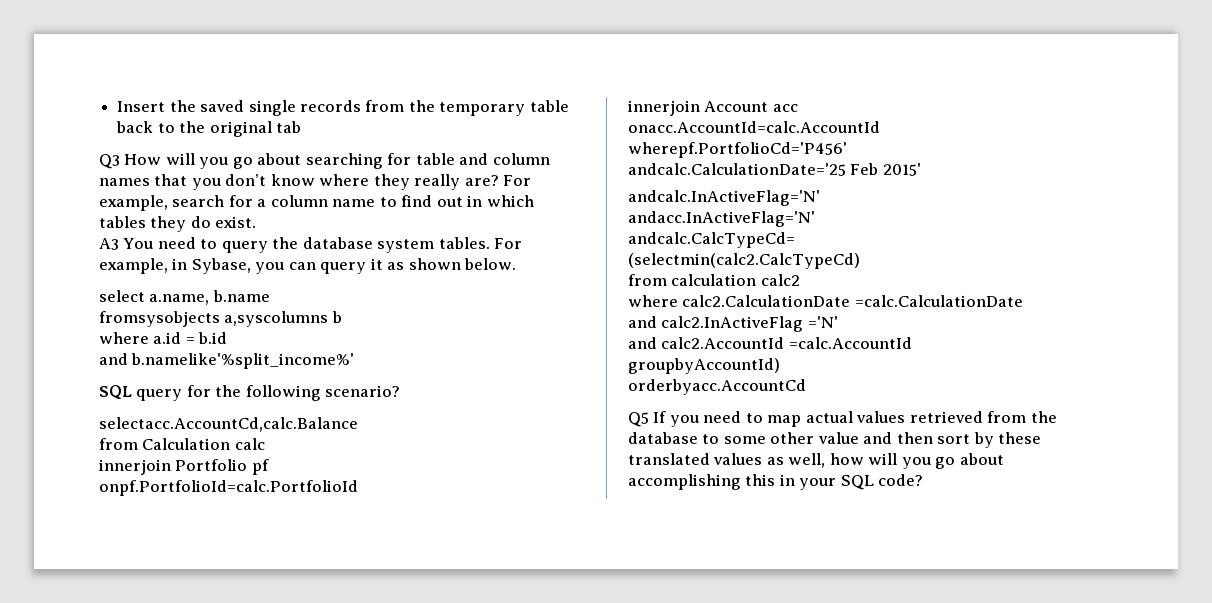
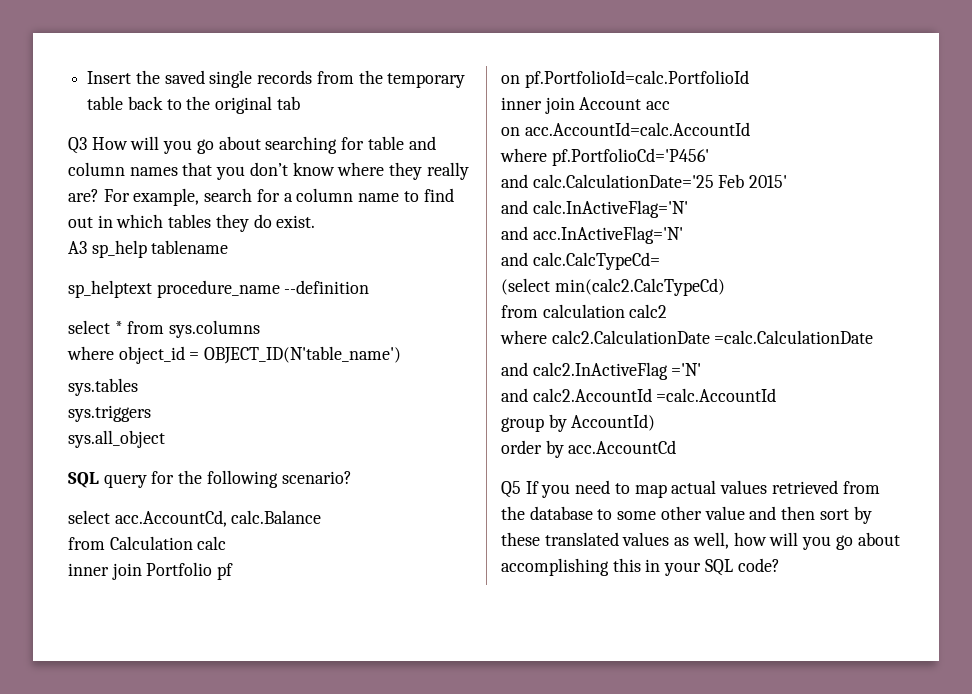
- A3 You need to query the database system tables. For example, in Sybase, you can query it as shown below.
- select a.name, b.name
- fromsysobjects a,syscolumns b
- where a.id = b.id
- and b.namelike'%split_income%'
+ A3 sp_help tablename
+ sp_helptext procedure_name --definition
+ select * from sys.columns
+ where object_id = OBJECT_ID(N'table_name')
+ sys.tables
+ sys.triggers
+ sys.all_object
- selectacc.AccountCd,calc.Balance
+ select acc.AccountCd, calc.Balance
- innerjoin Portfolio pf
+ inner join Portfolio pf
- onpf.PortfolioId=calc.PortfolioId
- innerjoin Account acc
- onacc.AccountId=calc.AccountId
- wherepf.PortfolioCd='P456'
- andcalc.CalculationDate='25 Feb 2015'
- andcalc.InActiveFlag='N'
- andacc.InActiveFlag='N'
- andcalc.CalcTypeCd=
- (selectmin(calc2.CalcTypeCd)
+ on pf.PortfolioId=calc.PortfolioId
+ inner join Account acc
+ on acc.AccountId=calc.AccountId
+ where pf.PortfolioCd='P456'
+ and calc.CalculationDate='25 Feb 2015'
+ and calc.InActiveFlag='N'
+ and acc.InActiveFlag='N'
+ and calc.CalcTypeCd=
+ (select min(calc2.CalcTypeCd)
- groupbyAccountId)
- orderbyacc.AccountCd
+ group by AccountId)
+ order by acc.AccountCd

